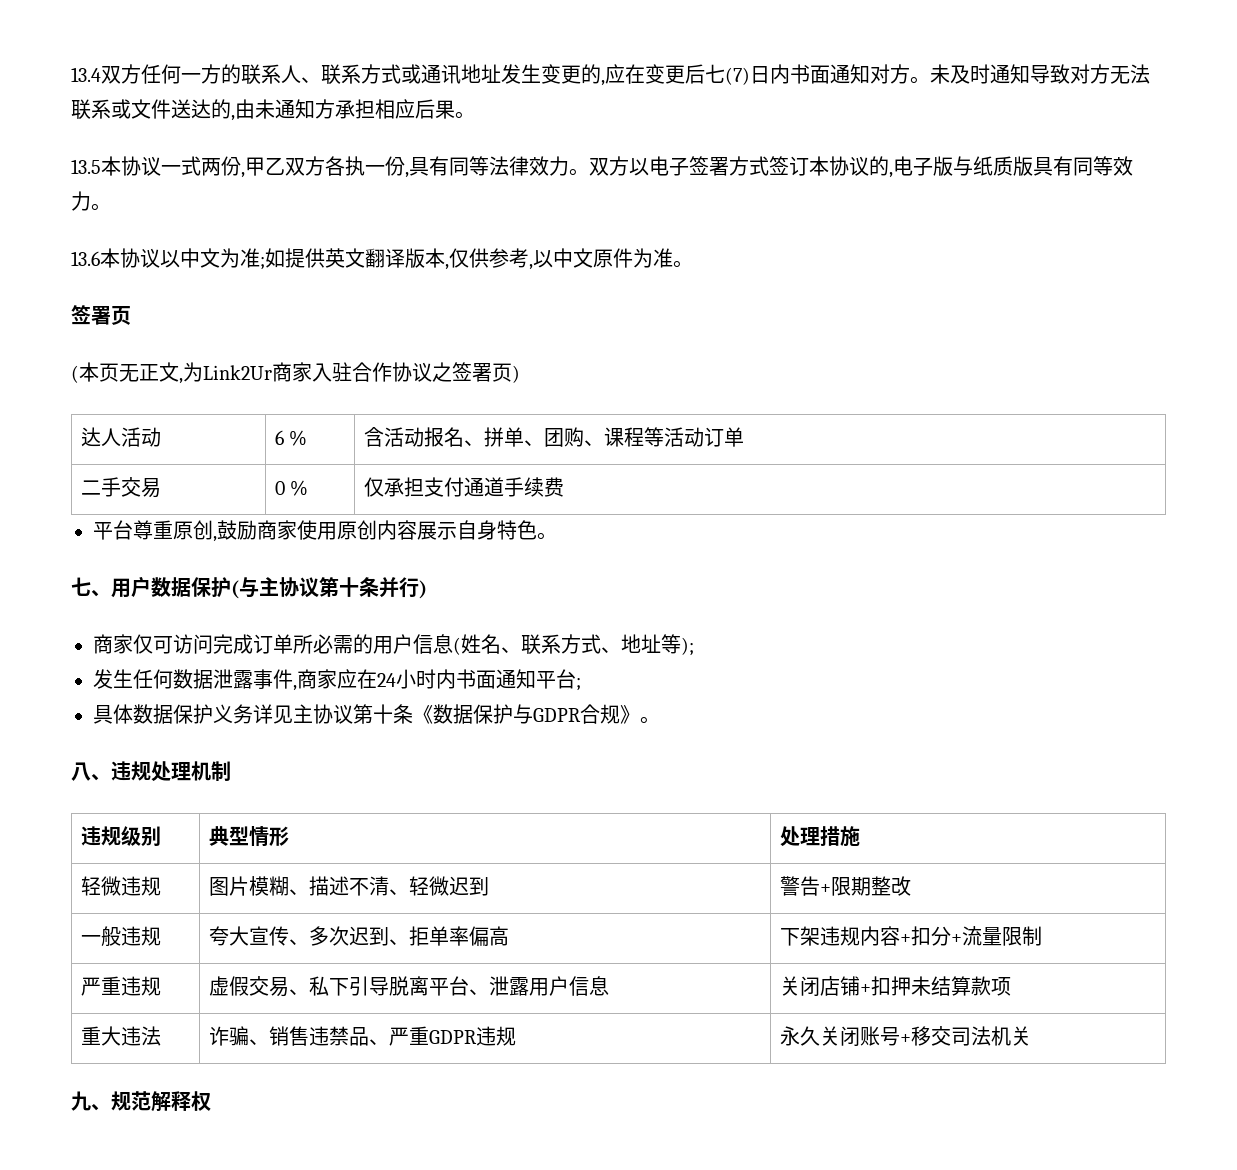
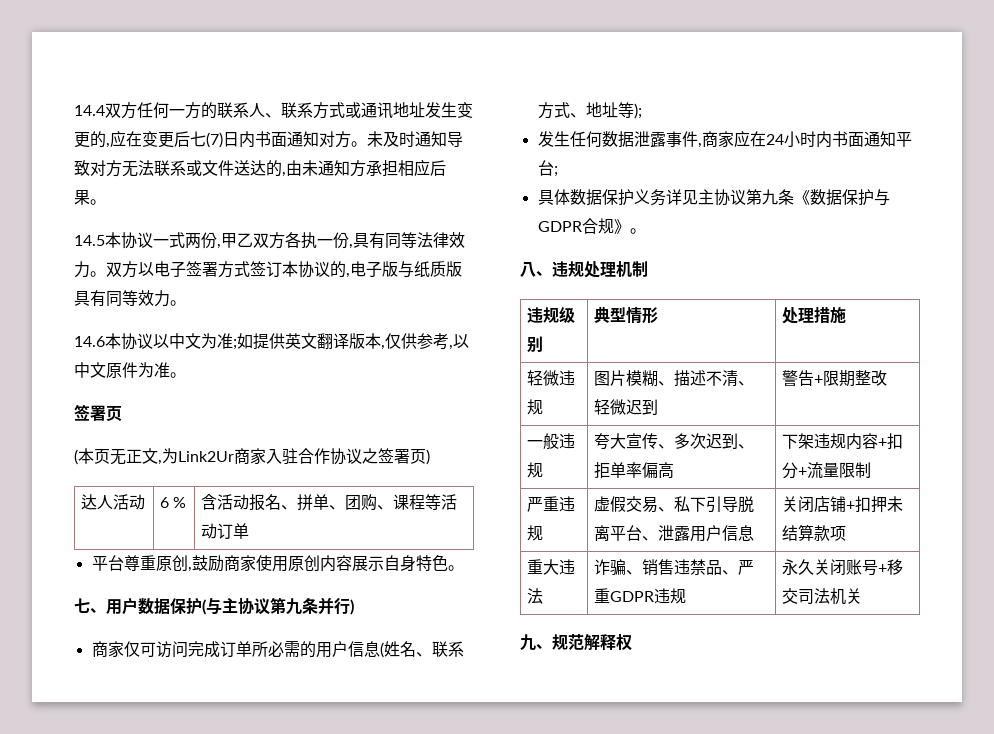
- 13.4双方任何一方的联系人、联系方式或通讯地址发生变更的,应在变更后七(7)日内书面通知对方。
+ 14.4双方任何一方的联系人、联系方式或通讯地址发生变更的,应在变更后七(7)日内书面通知对方。
- 13.5本协议一式两份,甲乙双方各执一份,具有同等法律效力。
+ 14.5本协议一式两份,甲乙双方各执一份,具有同等法律效力。
- 13.6本协议以中文为准;如提供英文翻译版本,仅供参考,以中文原件为准。
+ 14.6本协议以中文为准;如提供英文翻译版本,仅供参考,以中文原件为准。
- 二手交易 | 0 % | 仅承担支付通道手续费
- 七、用户数据保护(与主协议第十条并行)
+ 七、用户数据保护(与主协议第九条并行)
- 具体数据保护义务详见主协议第十条《数据保护与GDPR合规》。
+ 具体数据保护义务详见主协议第九条《数据保护与GDPR合规》。

